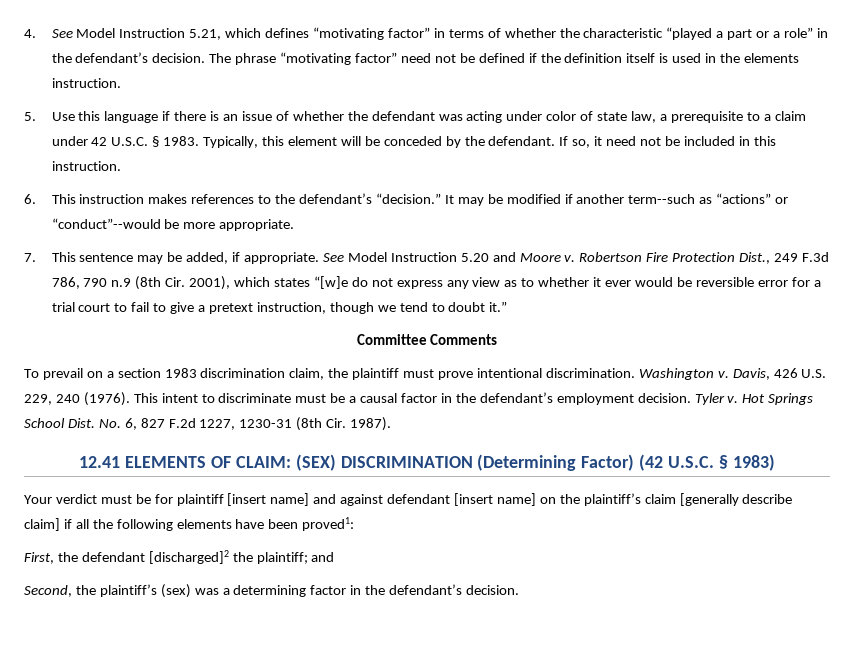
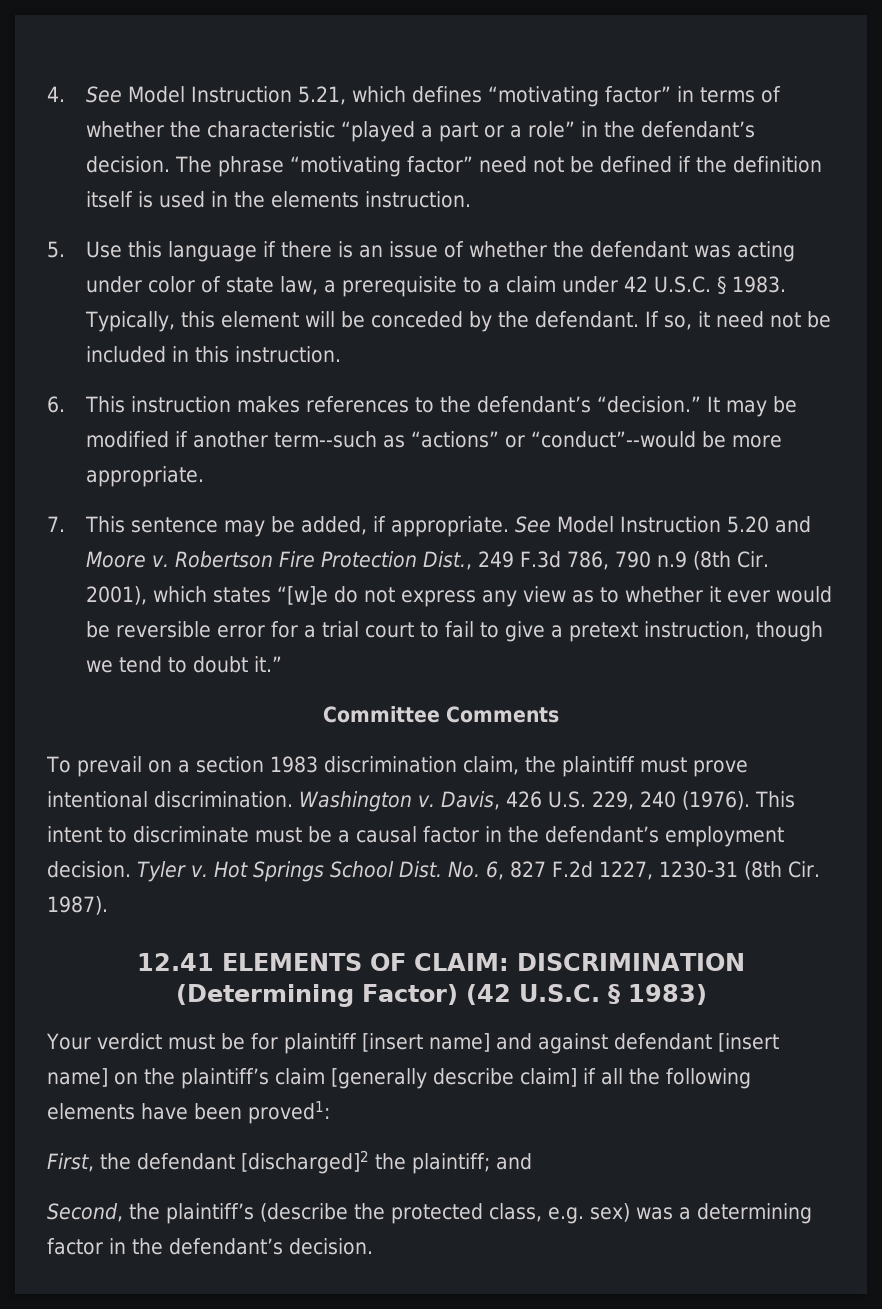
- 12.41 ELEMENTS OF CLAIM: (SEX) DISCRIMINATION (Determining Factor) (42 U.S.C. § 1983)
+ 12.41 ELEMENTS OF CLAIM: DISCRIMINATION (Determining Factor) (42 U.S.C. § 1983)
- Second, the plaintiff’s (sex) was a determining factor in the defendant’s decision.
+ Second, the plaintiff’s (describe the protected class, e.g. sex) was a determining factor in the defendant’s decision.

